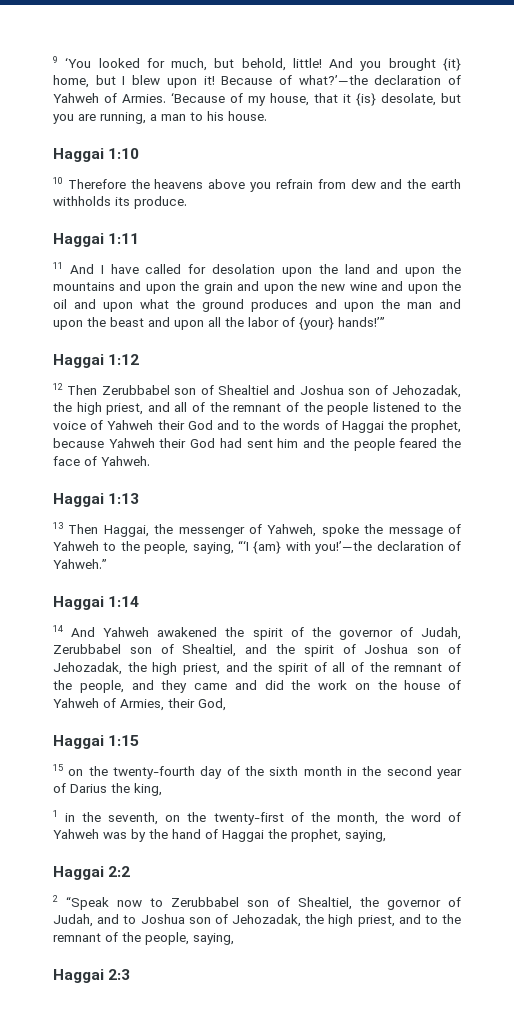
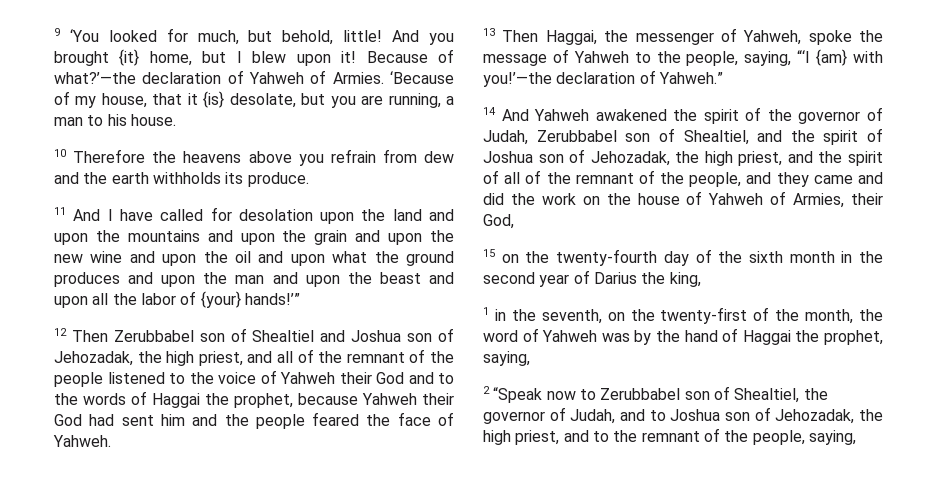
- Haggai 1:10
- Haggai 1:11
- Haggai 1:12
- Haggai 1:13
- Haggai 1:14
- Haggai 1:15
- Haggai 2:2
- Haggai 2:3

